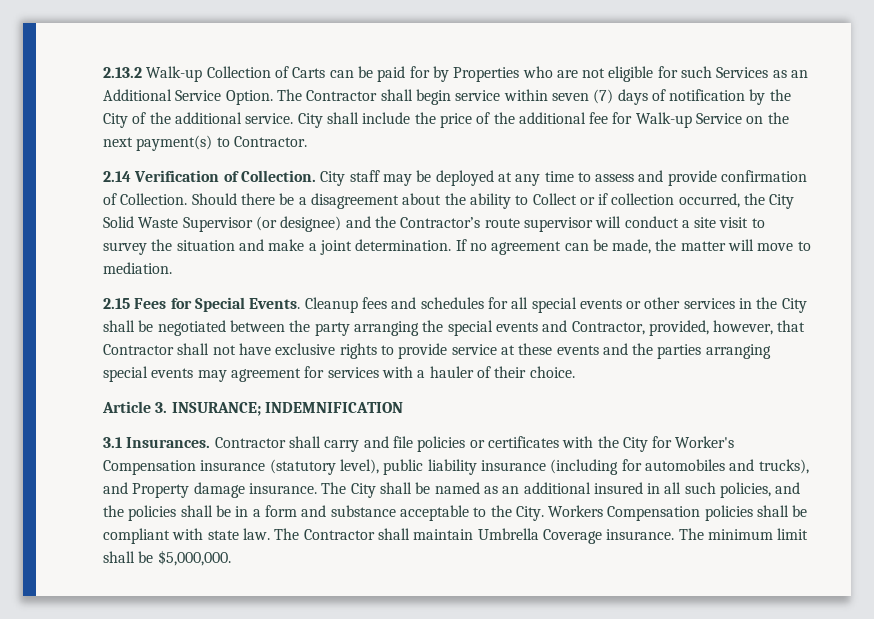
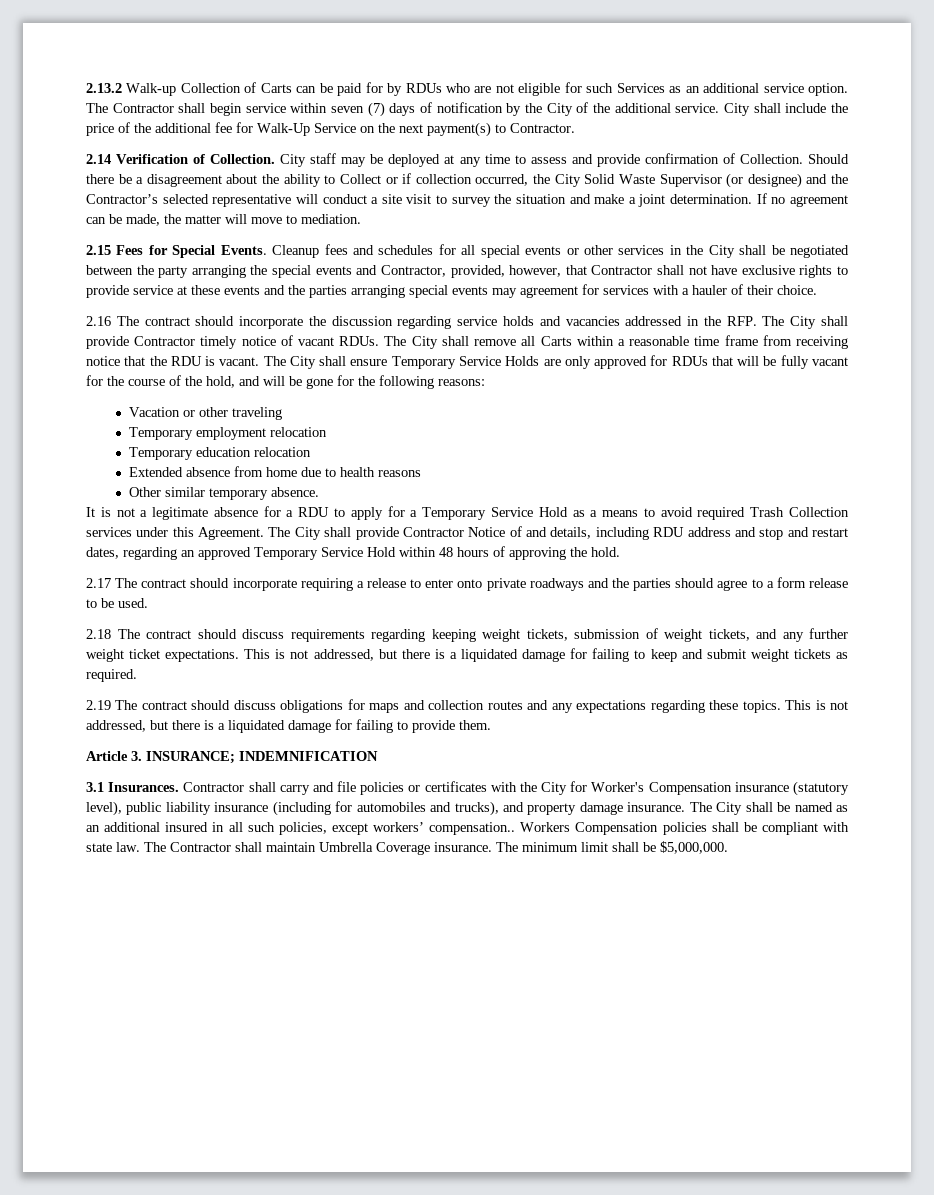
- 2.13.2 Walk-up Collection of Carts can be paid for by Properties who are not eligible for such Services as an Additional Service Option.
+ 2.13.2 Walk-up Collection of Carts can be paid for by RDUs who are not eligible for such Services as an additional service option.
- City shall include the price of the additional fee for Walk-up Service on the next payment(s) to Contractor.
+ City shall include the price of the additional fee for Walk-Up Service on the next payment(s) to Contractor.
- Should there be a disagreement about the ability to Collect or if collection occurred, the City Solid Waste Supervisor (or designee) and the Contractor’s route supervisor will conduct a site visit to survey the situation and make a joint determination.
+ Should there be a disagreement about the ability to Collect or if collection occurred, the City Solid Waste Supervisor (or designee) and the Contractor’s selected representative will conduct a site visit to survey the situation and make a joint determination.
+ 2.16 The contract should incorporate the discussion regarding service holds and vacancies addressed in the RFP. The City shall provide Contractor timely notice of vacant RDUs. The City shall remove all Carts within a reasonable time frame from receiving notice that the RDU is vacant. The City shall ensure Temporary Service Holds are only approved for RDUs that will be fully vacant for the course of the hold, and will be gone for the following reasons:
+ Vacation or other traveling
+ Temporary employment relocation
+ Temporary education relocation
+ Extended absence from home due to health reasons
+ Other similar temporary absence.
+ It is not a legitimate absence for a RDU to apply for a Temporary Service Hold as a means to avoid required Trash Collection services under this Agreement. The City shall provide Contractor Notice of and details, including RDU address and stop and restart dates, regarding an approved Temporary Service Hold within 48 hours of approving the hold.
+ 2.17 The contract should incorporate requiring a release to enter onto private roadways and the parties should agree to a form release to be used.
+ 2.18 The contract should discuss requirements regarding keeping weight tickets, submission of weight tickets, and any further weight ticket expectations. This is not addressed, but there is a liquidated damage for failing to keep and submit weight tickets as required.
+ 2.19 The contract should discuss obligations for maps and collection routes and any expectations regarding these topics. This is not addressed, but there is a liquidated damage for failing to provide them.
- Contractor shall carry and file policies or certificates with the City for Worker's Compensation insurance (statutory level), public liability insurance (including for automobiles and trucks), and Property damage insurance.
+ Contractor shall carry and file policies or certificates with the City for Worker's Compensation insurance (statutory level), public liability insurance (including for automobiles and trucks), and property damage insurance.
- The City shall be named as an additional insured in all such policies, and the policies shall be in a form and substance acceptable to the City.
+ The City shall be named as an additional insured in all such policies, except workers’ compensation..

